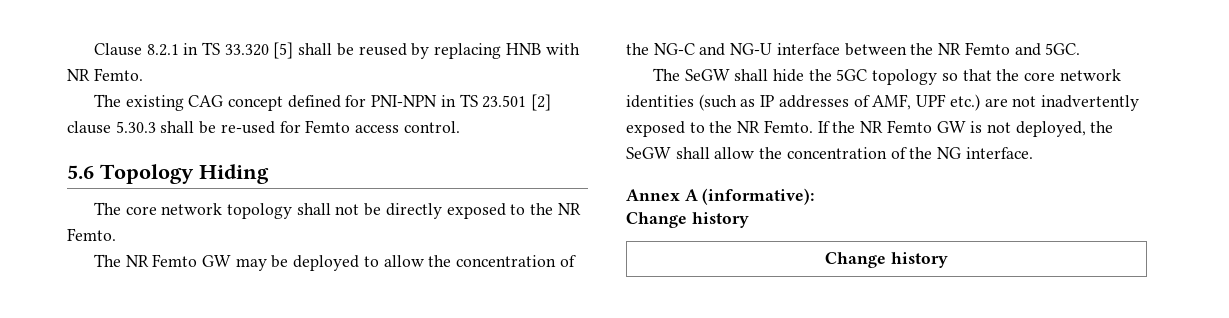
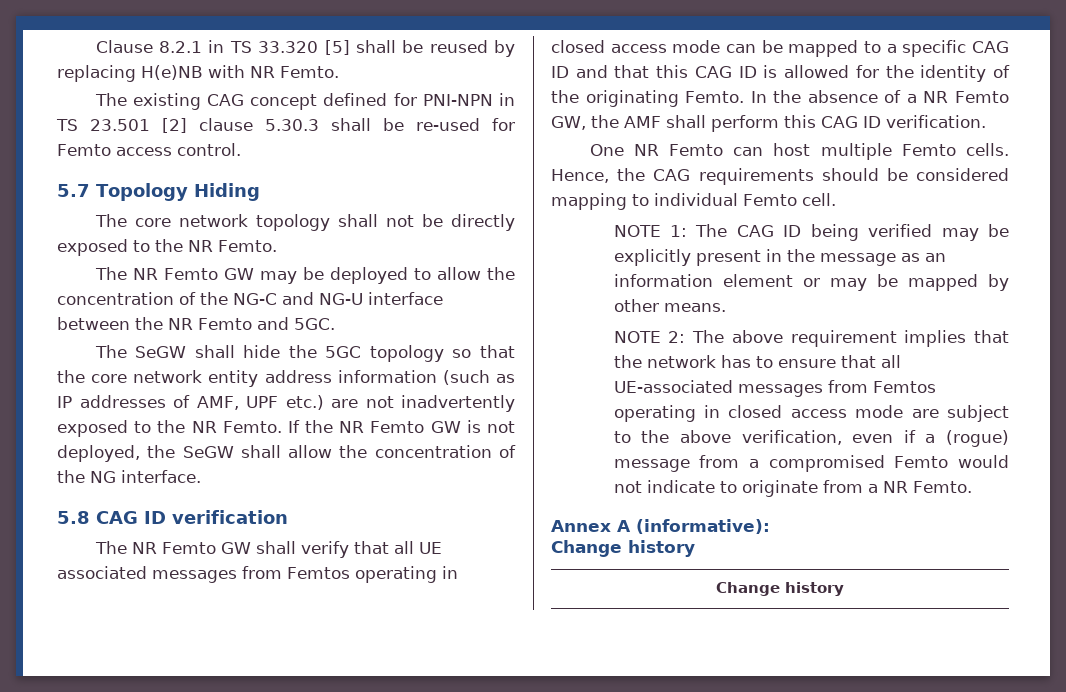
- Clause 8.2.1 in TS 33.320 [5] shall be reused by replacing HNB with NR Femto.
+ Clause 8.2.1 in TS 33.320 [5] shall be reused by replacing H(e)NB with NR Femto.
- 5.6 Topology Hiding
+ 5.7 Topology Hiding
- The SeGW shall hide the 5GC topology so that the core network identities (such as IP addresses of AMF, UPF etc.) are not inadvertently exposed to the NR Femto.
+ The SeGW shall hide the 5GC topology so that the core network entity address information (such as IP addresses of AMF, UPF etc.) are not inadvertently exposed to the NR Femto.
+ 5.8 CAG ID verification
+ The NR Femto GW shall verify that all UE associated messages from Femtos operating in closed access mode can be mapped to a specific CAG ID and that this CAG ID is allowed for the identity of the originating Femto. In the absence of a NR Femto GW, the AMF shall perform this CAG ID verification.
+ One NR Femto can host multiple Femto cells. Hence, the CAG requirements should be considered mapping to individual Femto cell.
+ NOTE 1: The CAG ID being verified may be explicitly present in the message as an information element or may be mapped by other means.
+ NOTE 2: The above requirement implies that the network has to ensure that all UE-associated messages from Femtos operating in closed access mode are subject to the above verification, even if a (rogue) message from a compromised Femto would not indicate to originate from a NR Femto.

